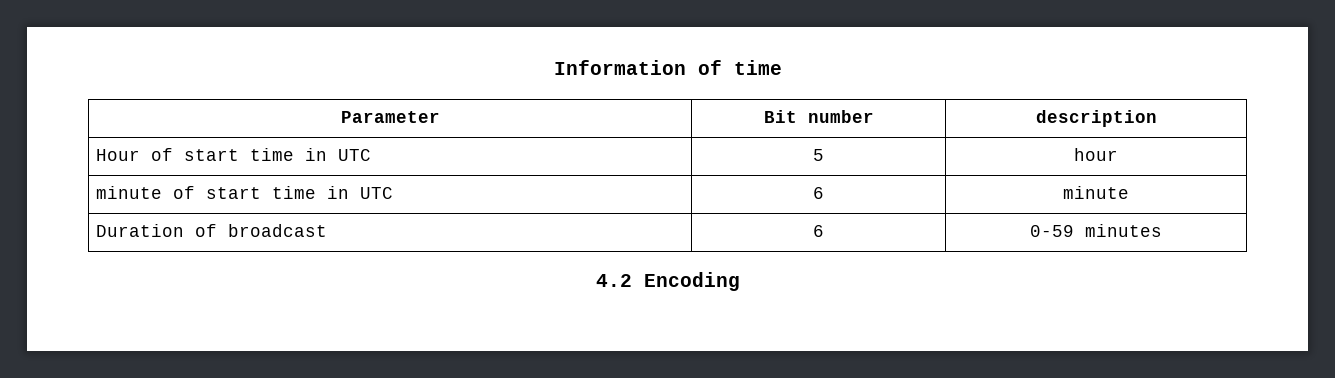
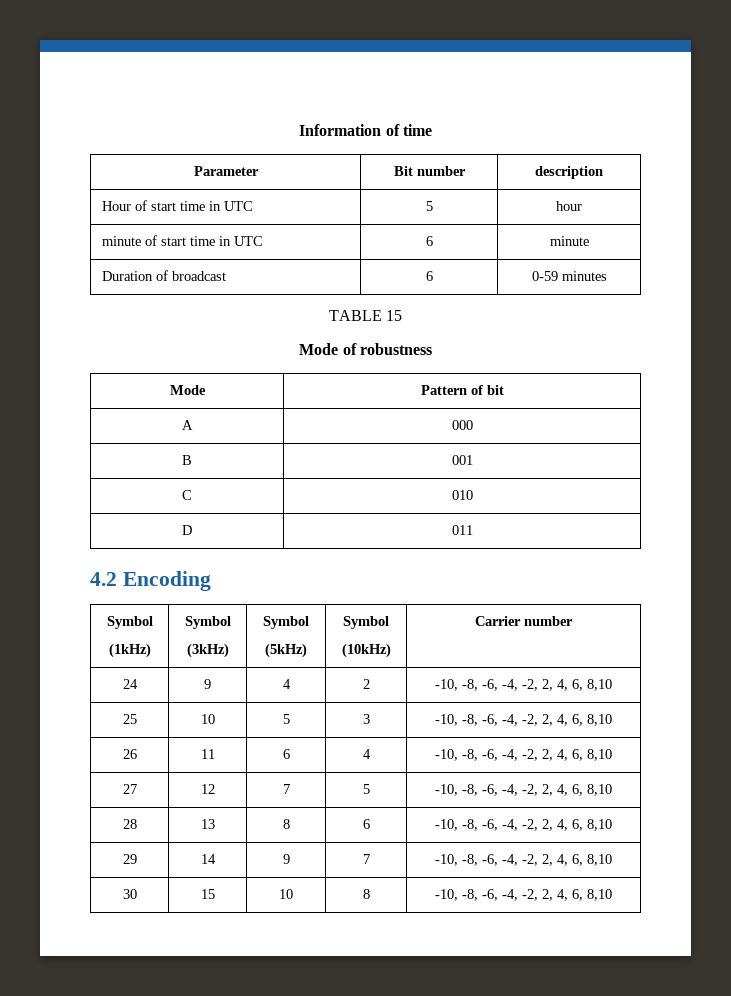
+ TABLE 15
+ Mode of robustness
+ Mode | Pattern of bit
+ A | 000
+ B | 001
+ C | 010
+ D | 011
  4.2 Encoding
+ Symbol
+ (1kHz) | Symbol
+ (3kHz) | Symbol
+ (5kHz) | Symbol
+ (10kHz) | Carrier number
+ 24 | 9 | 4 | 2 | -10, -8, -6, -4, -2, 2, 4, 6, 8,10
+ 25 | 10 | 5 | 3 | -10, -8, -6, -4, -2, 2, 4, 6, 8,10
+ 26 | 11 | 6 | 4 | -10, -8, -6, -4, -2, 2, 4, 6, 8,10
+ 27 | 12 | 7 | 5 | -10, -8, -6, -4, -2, 2, 4, 6, 8,10
+ 28 | 13 | 8 | 6 | -10, -8, -6, -4, -2, 2, 4, 6, 8,10
+ 29 | 14 | 9 | 7 | -10, -8, -6, -4, -2, 2, 4, 6, 8,10
+ 30 | 15 | 10 | 8 | -10, -8, -6, -4, -2, 2, 4, 6, 8,10

